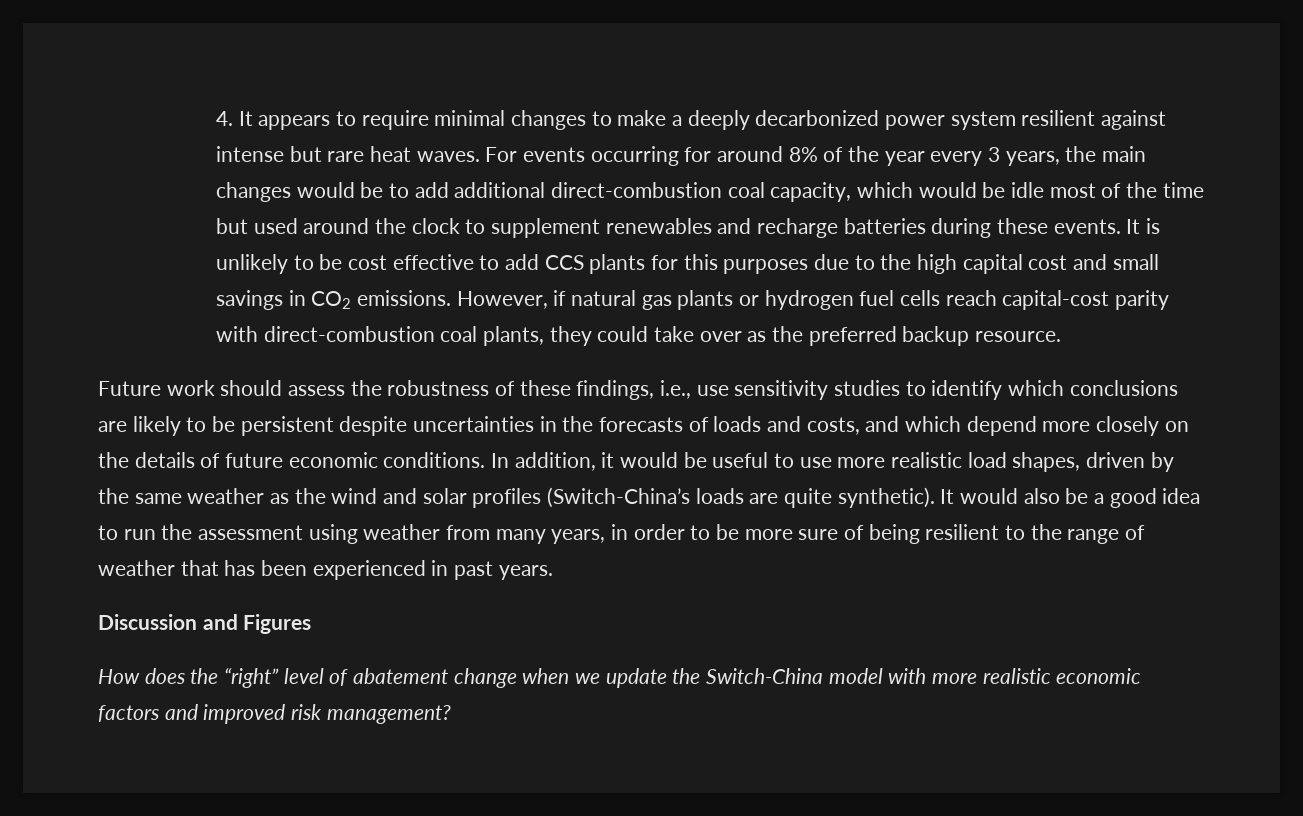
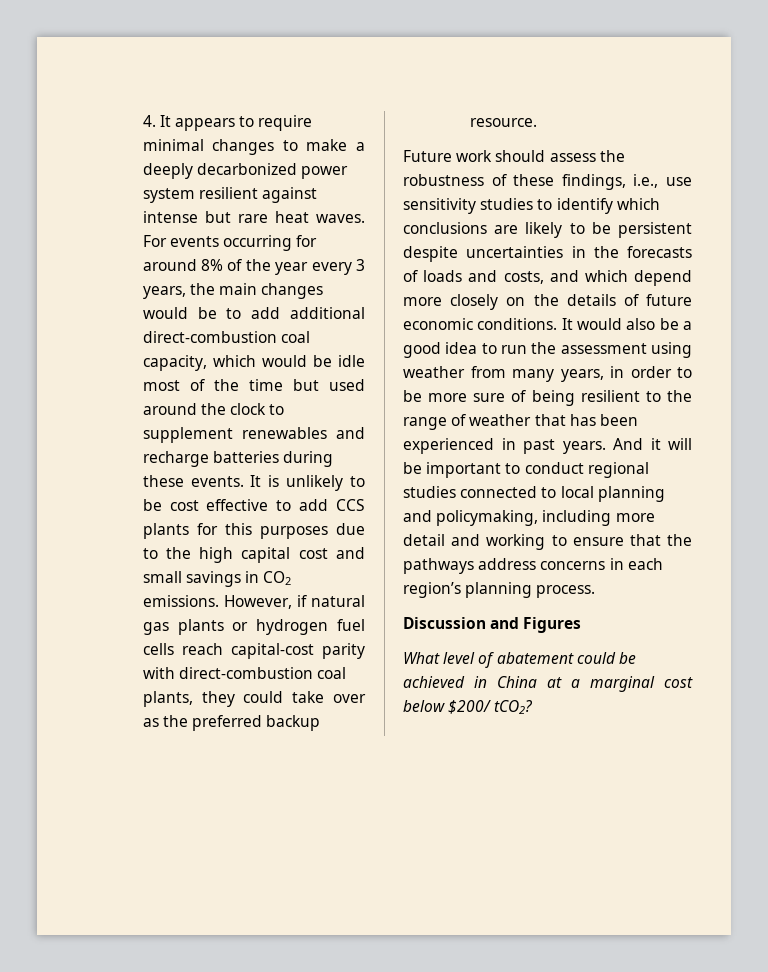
- In addition, it would be useful to use more realistic load shapes, driven by the same weather as the wind and solar profiles (Switch-China’s loads are quite synthetic).
- It would also be a good idea to run the assessment using weather from many years, in order to be more sure of being resilient to the range of weather that has been experienced in past years.
+ It would also be a good idea to run the assessment using weather from many years, in order to be more sure of being resilient to the range of weather that has been experienced in past years. And it will be important to conduct regional studies connected to local planning and policymaking, including more detail and working to ensure that the pathways address concerns in each region’s planning process.
  Discussion and Figures
- How does the “right” level of abatement change when we update the Switch-China model with more realistic economic factors and improved risk management?
+ What level of abatement could be achieved in China at a marginal cost below $200/ tCO2?

